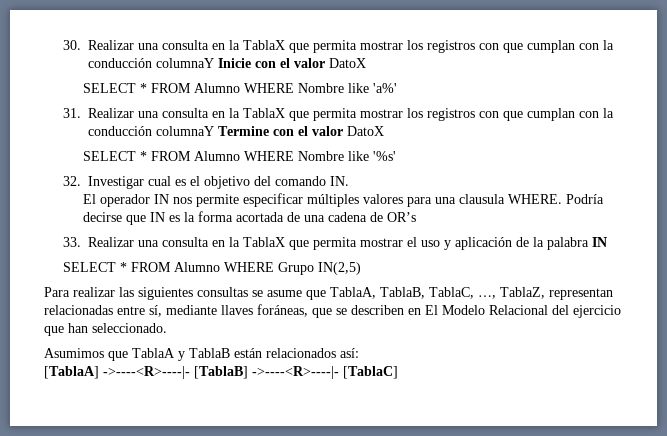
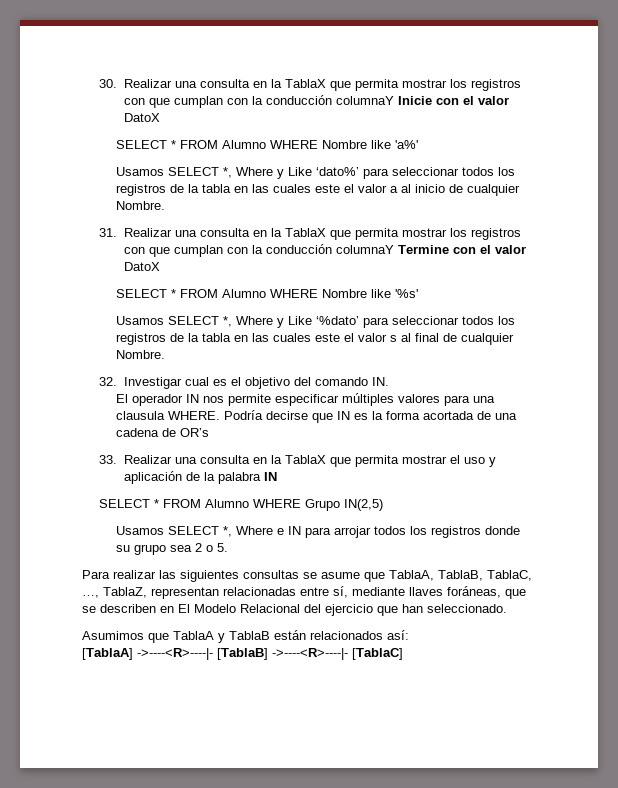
+ Usamos SELECT *, Where y Like ‘dato%’ para seleccionar todos los registros de la tabla en las cuales este el valor a al inicio de cualquier Nombre.
+ Usamos SELECT *, Where y Like ‘%dato’ para seleccionar todos los registros de la tabla en las cuales este el valor s al final de cualquier Nombre.
+ Usamos SELECT *, Where e IN para arrojar todos los registros donde su grupo sea 2 o 5.

